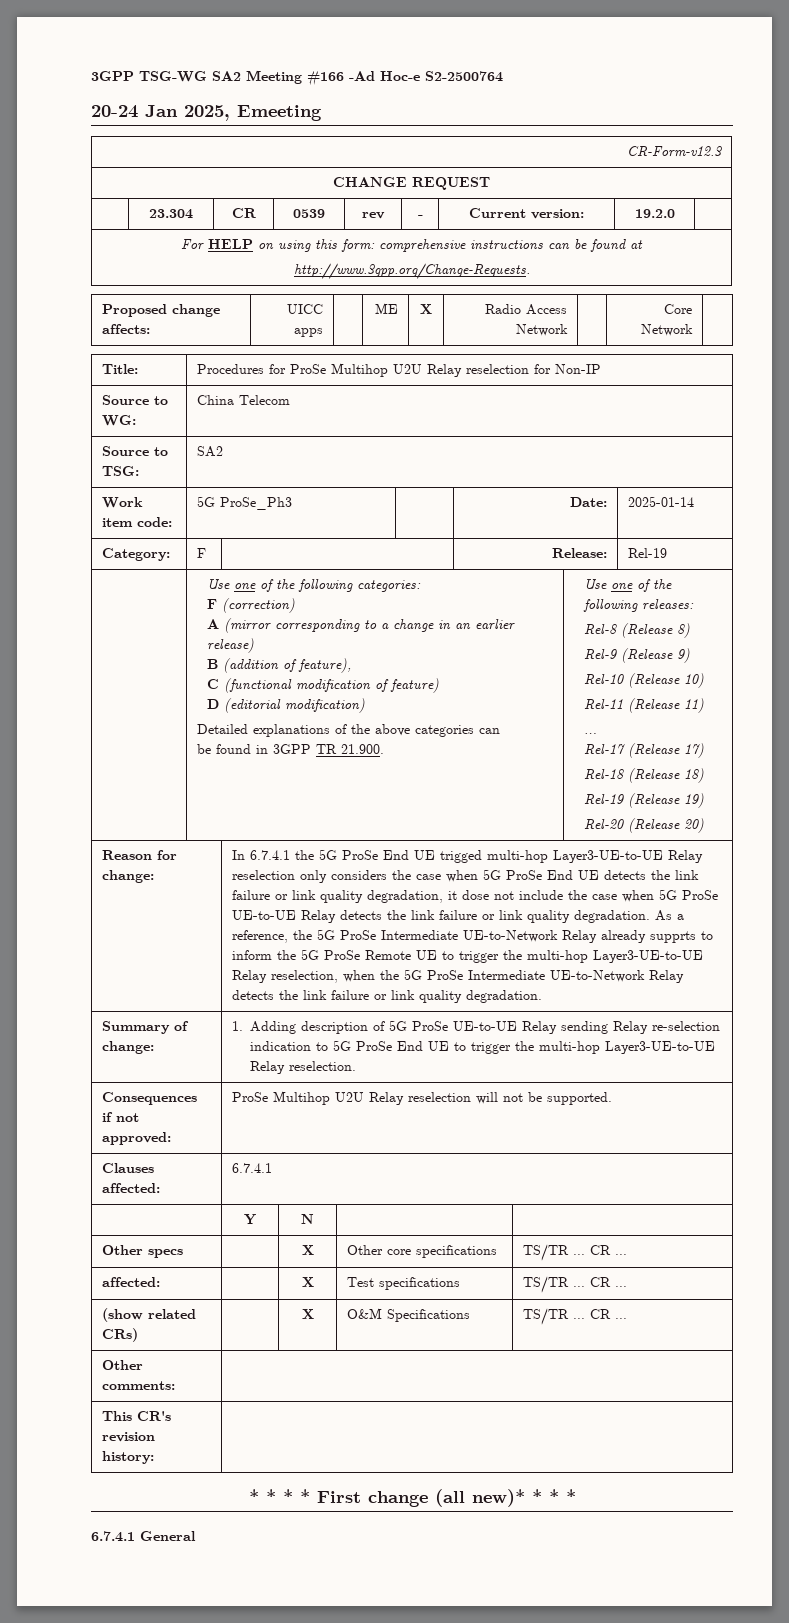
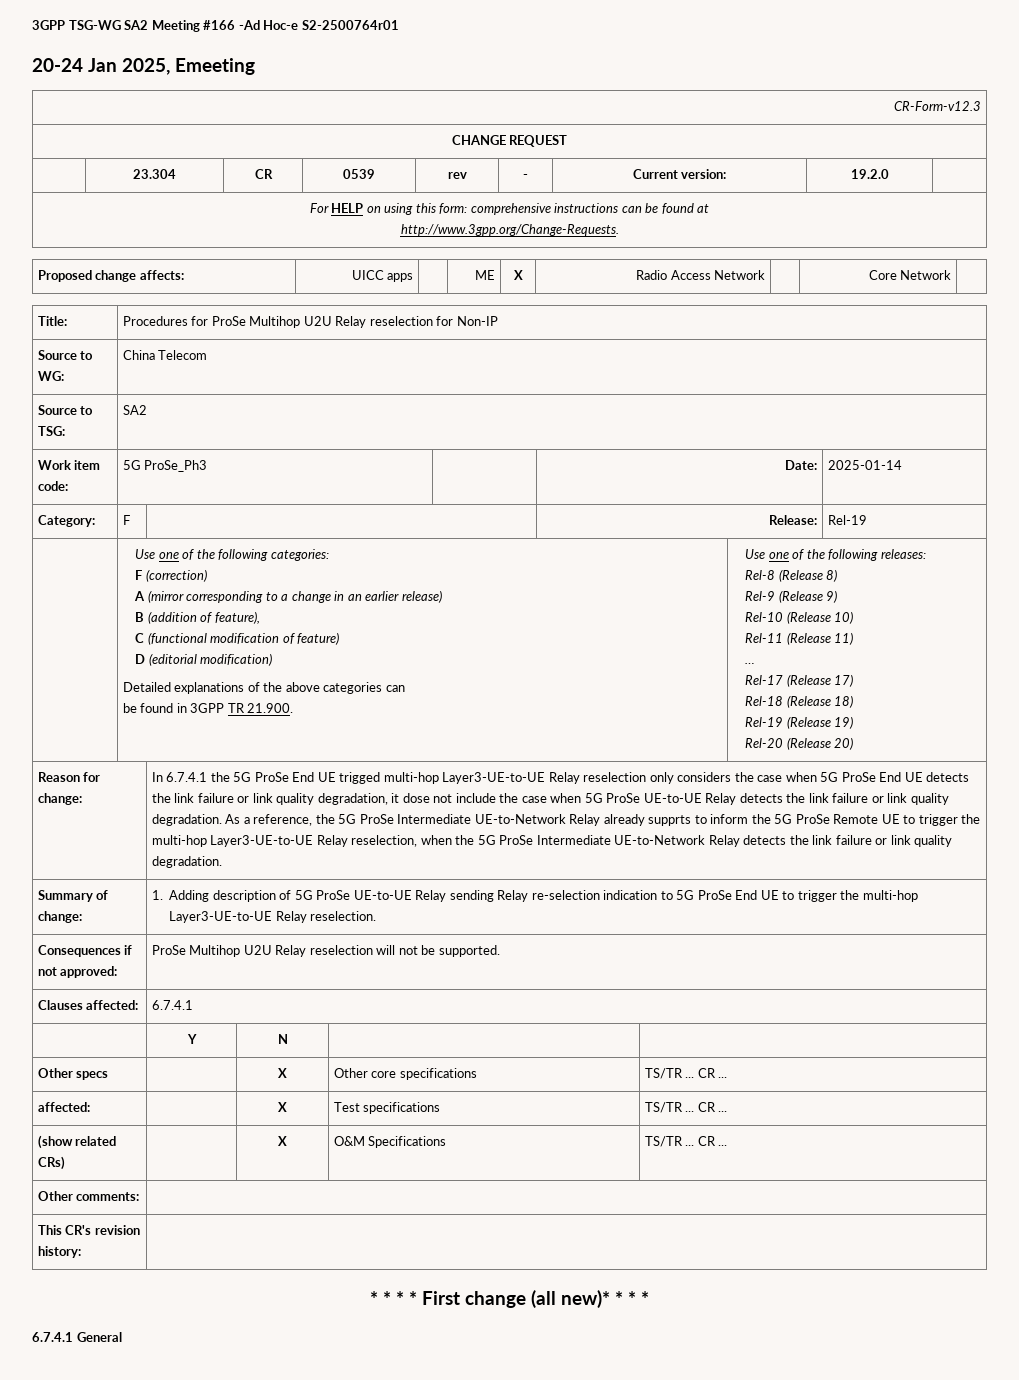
- 3GPP TSG-WG SA2 Meeting #166 -Ad Hoc-e S2-2500764
+ 3GPP TSG-WG SA2 Meeting #166 -Ad Hoc-e S2-2500764r01

